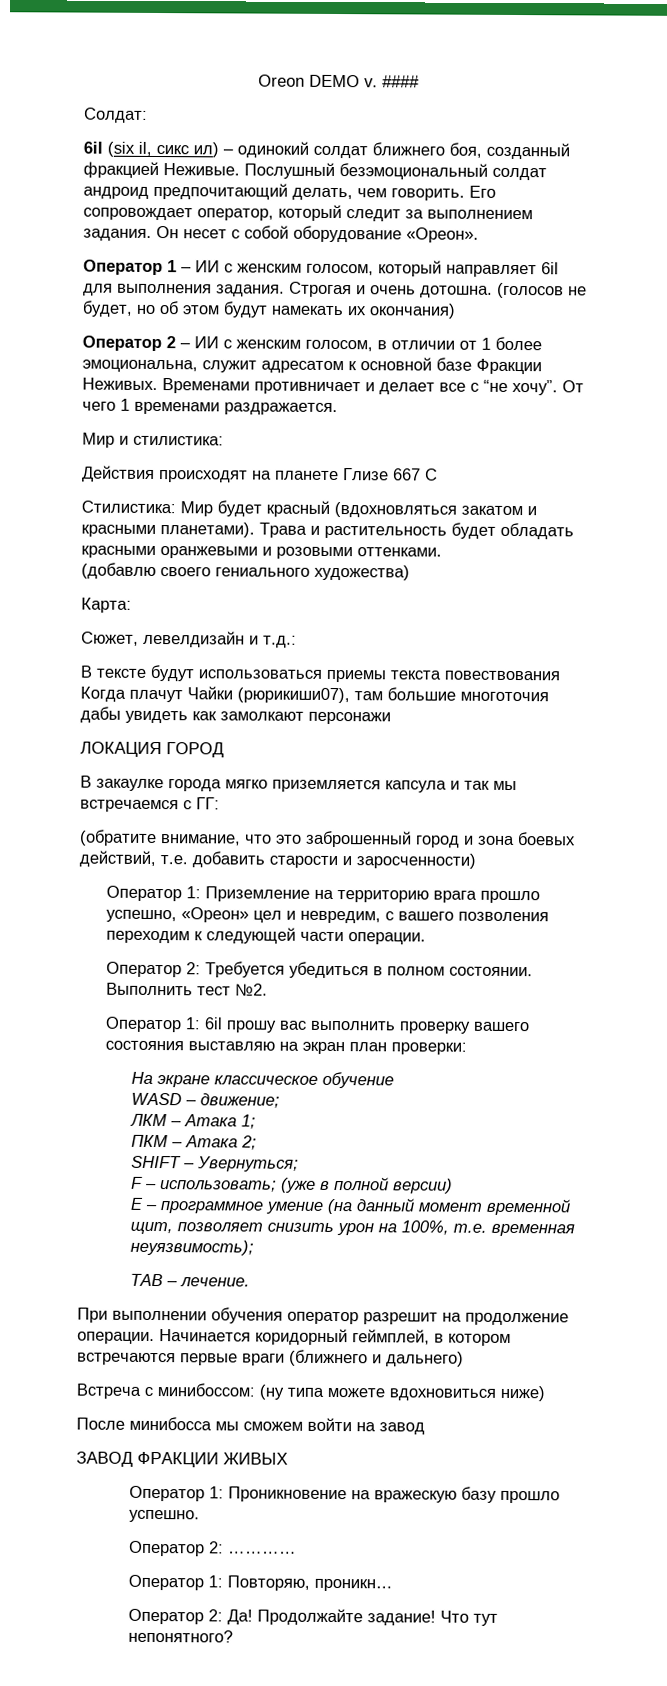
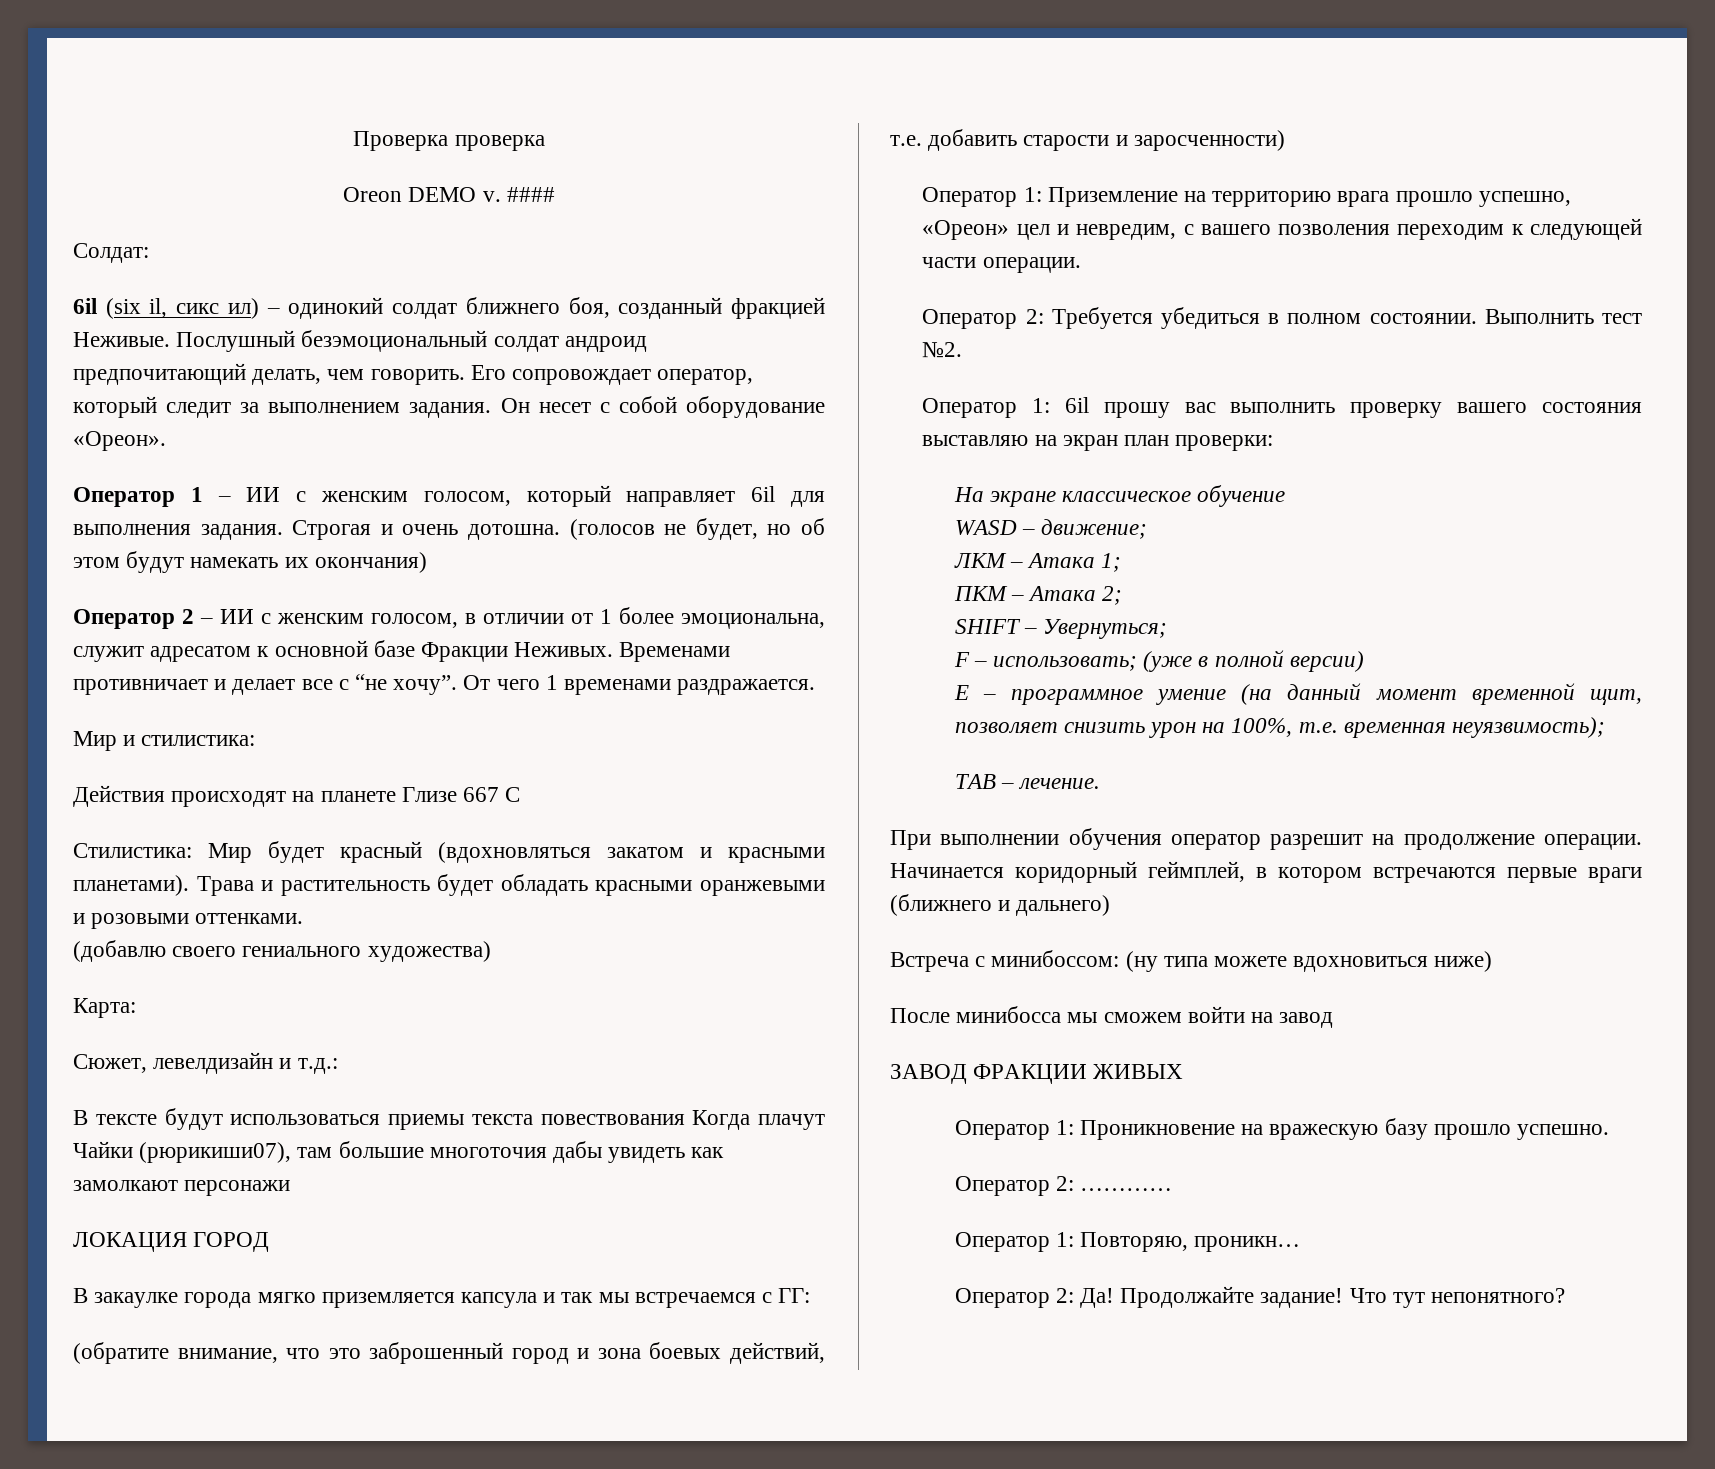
+ Проверка проверка

